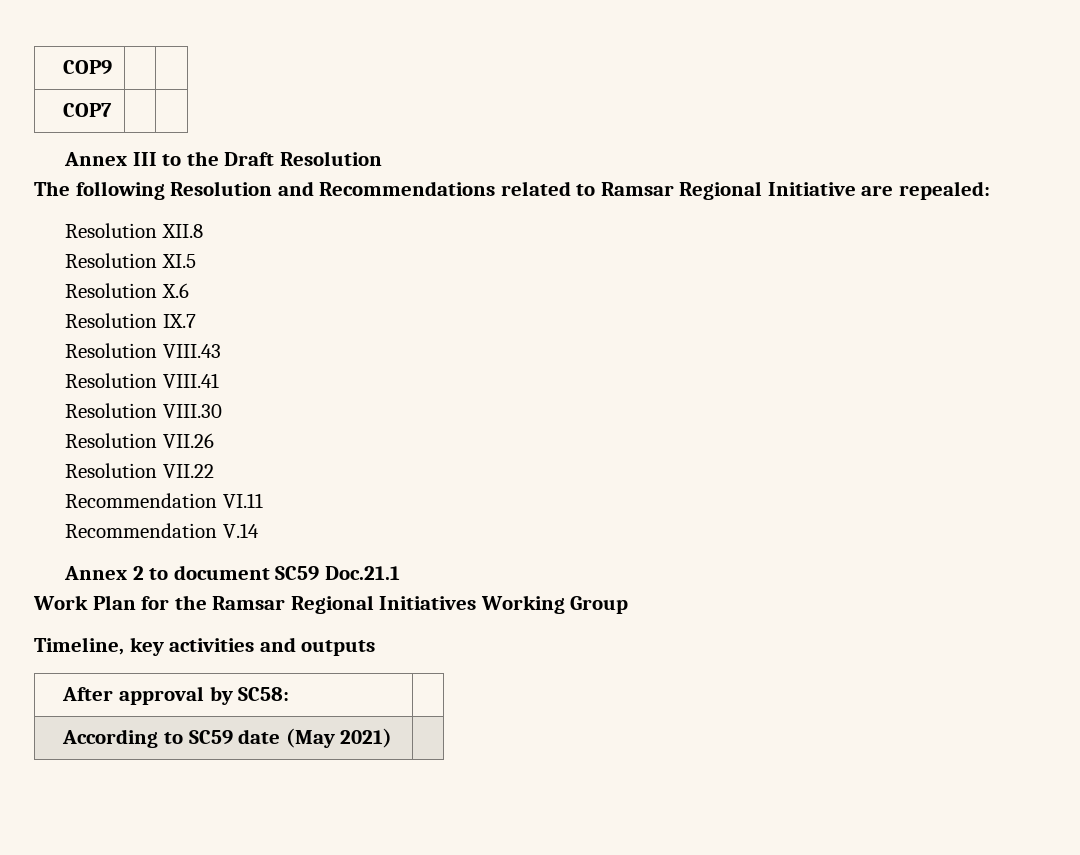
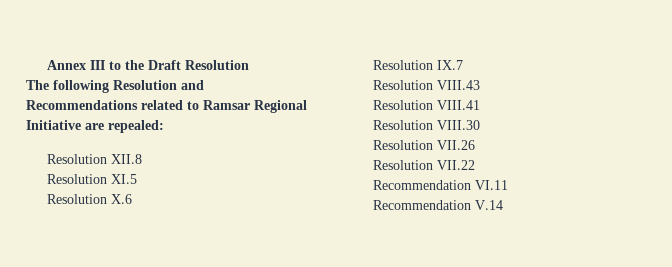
- COP9 | |
- COP7 | |
- Annex 2 to document SC59 Doc.21.1
- Work Plan for the Ramsar Regional Initiatives Working Group
- Timeline, key activities and outputs
- After approval by SC58: |
- According to SC59 date (May 2021) |

